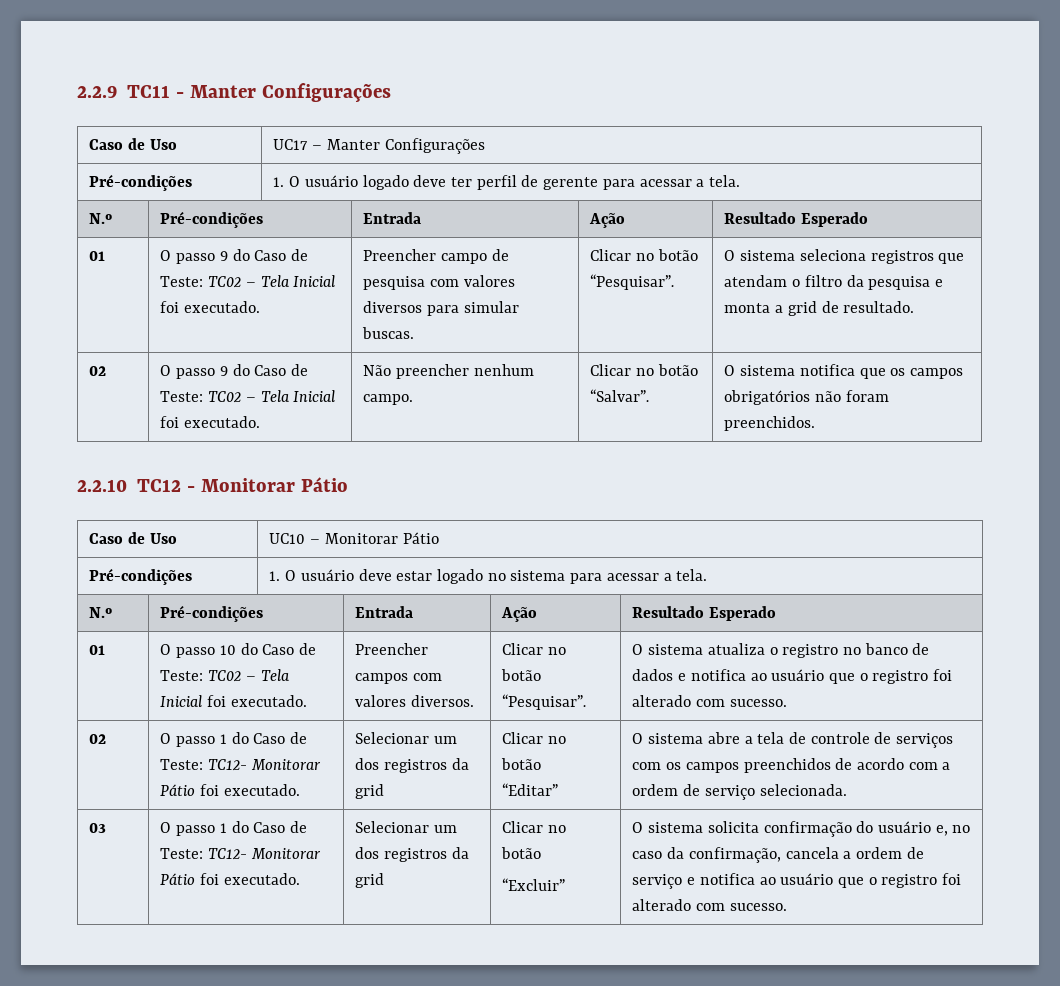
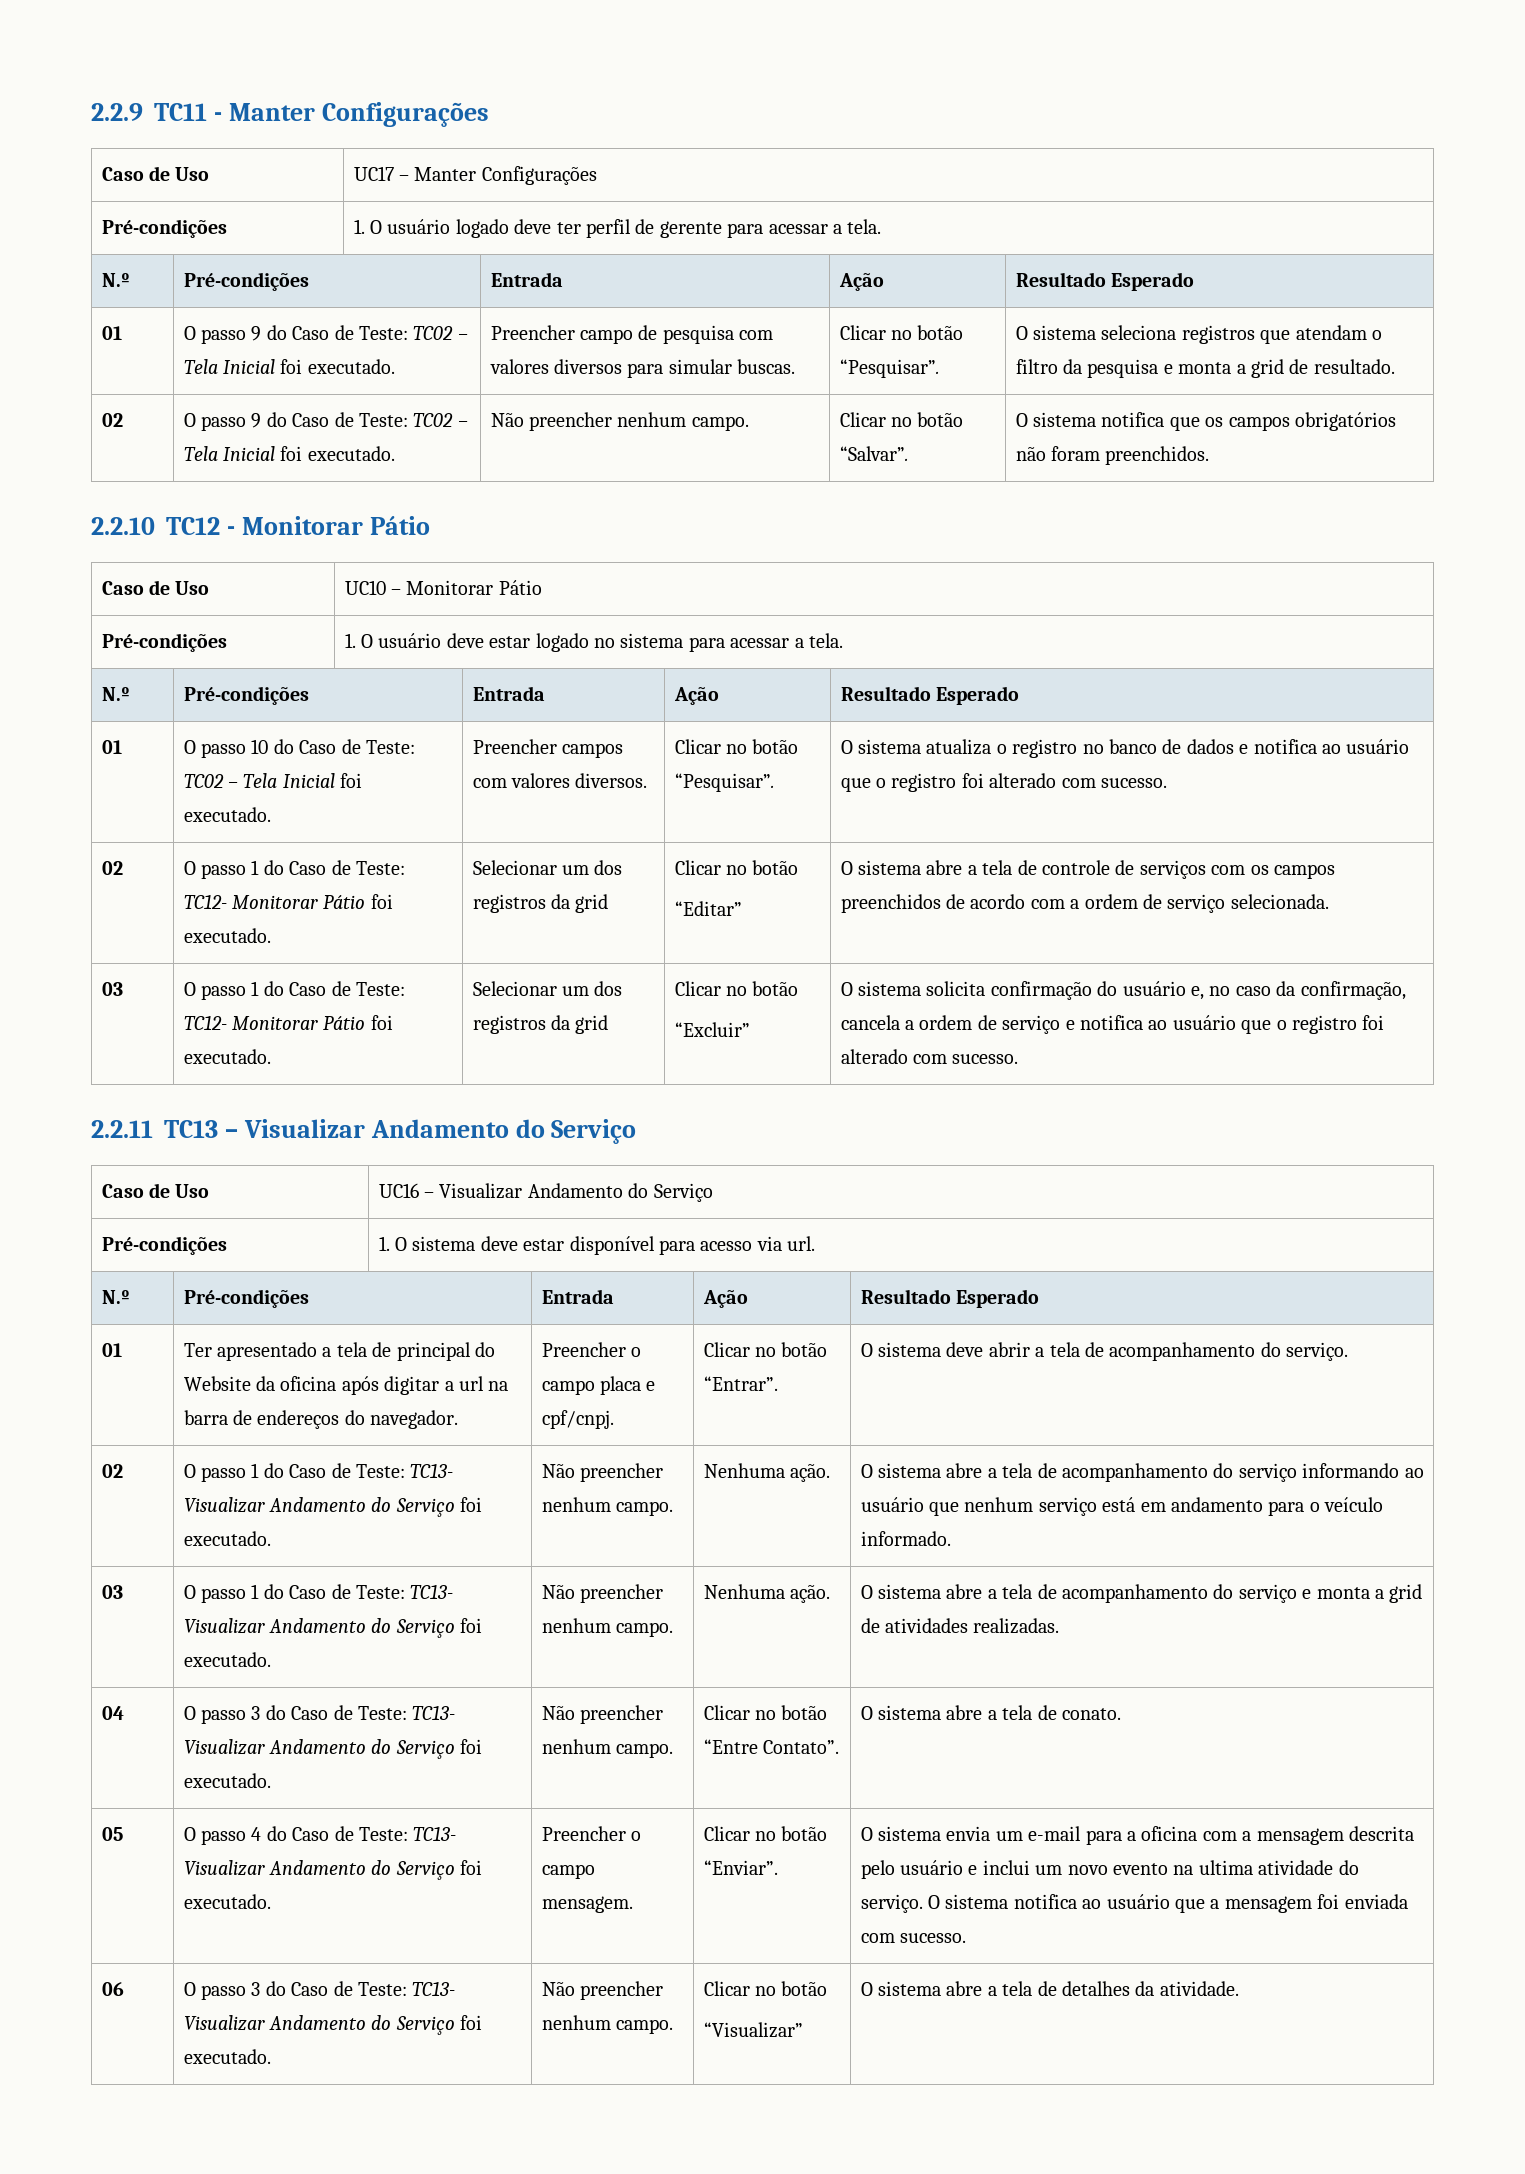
+ 2.2.11 TC13 – Visualizar Andamento do Serviço
+ Caso de Uso | UC16 – Visualizar Andamento do Serviço
+ Pré-condições | 1. O sistema deve estar disponível para acesso via url.
+ N.º | Pré-condições | Entrada | Ação | Resultado Esperado
+ 01 | Ter apresentado a tela de principal do Website da oficina após digitar a url na barra de endereços do navegador. | Preencher o campo placa e cpf/cnpj. | Clicar no botão “Entrar”. | O sistema deve abrir a tela de acompanhamento do serviço.
+ 02 | O passo 1 do Caso de Teste: TC13- Visualizar Andamento do Serviço foi executado. | Não preencher nenhum campo. | Nenhuma ação. | O sistema abre a tela de acompanhamento do serviço informando ao usuário que nenhum serviço está em andamento para o veículo informado.
+ 03 | O passo 1 do Caso de Teste: TC13- Visualizar Andamento do Serviço foi executado. | Não preencher nenhum campo. | Nenhuma ação. | O sistema abre a tela de acompanhamento do serviço e monta a grid de atividades realizadas.
+ 04 | O passo 3 do Caso de Teste: TC13- Visualizar Andamento do Serviço foi executado. | Não preencher nenhum campo. | Clicar no botão “Entre Contato”. | O sistema abre a tela de conato.
+ 05 | O passo 4 do Caso de Teste: TC13- Visualizar Andamento do Serviço foi executado. | Preencher o campo mensagem. | Clicar no botão “Enviar”. | O sistema envia um e-mail para a oficina com a mensagem descrita pelo usuário e inclui um novo evento na ultima atividade do serviço. O sistema notifica ao usuário que a mensagem foi enviada com sucesso.
+ 06 | O passo 3 do Caso de Teste: TC13- Visualizar Andamento do Serviço foi executado. | Não preencher nenhum campo. | Clicar no botão
+ “Visualizar” | O sistema abre a tela de detalhes da atividade.

